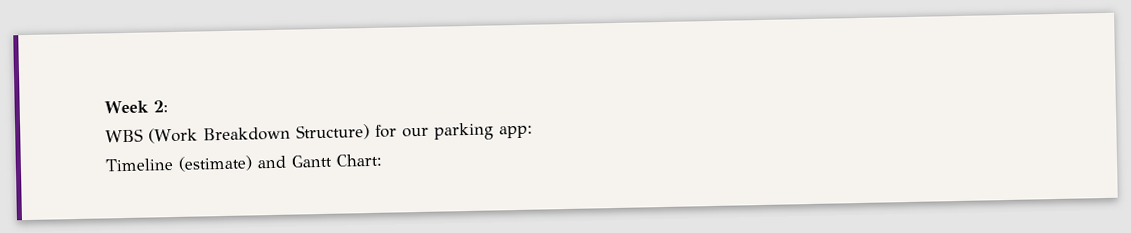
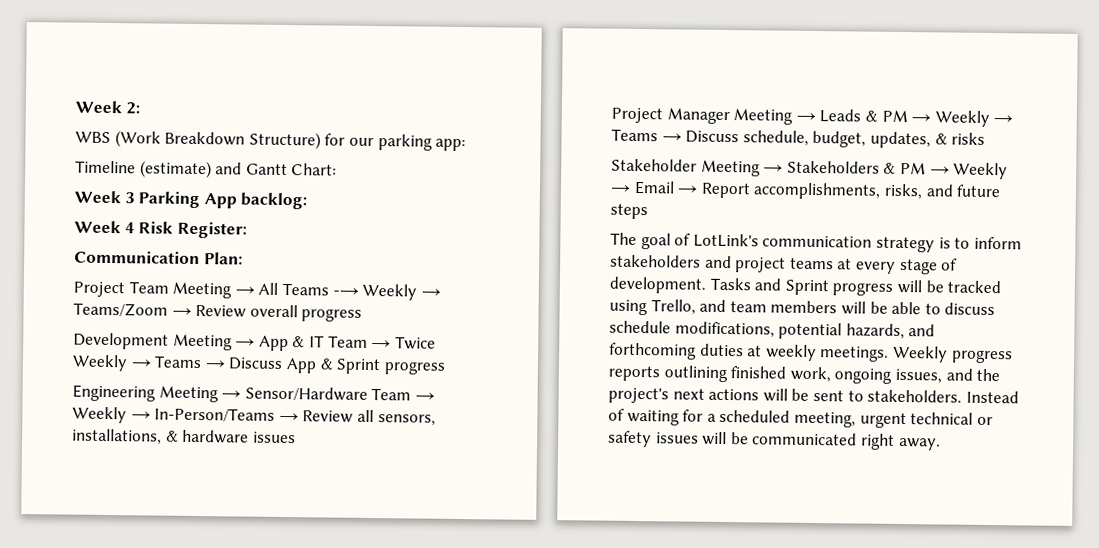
+ Week 3 Parking App backlog:
+ Week 4 Risk Register:
+ Communication Plan:
+ Project Team Meeting → All Teams -→ Weekly → Teams/Zoom → Review overall progress
+ Development Meeting → App & IT Team → Twice Weekly → Teams → Discuss App & Sprint progress
+ Engineering Meeting → Sensor/Hardware Team → Weekly → In-Person/Teams → Review all sensors, installations, & hardware issues
+ Project Manager Meeting → Leads & PM → Weekly → Teams → Discuss schedule, budget, updates, & risks
+ Stakeholder Meeting → Stakeholders & PM → Weekly → Email → Report accomplishments, risks, and future steps
+ The goal of LotLink's communication strategy is to inform stakeholders and project teams at every stage of development. Tasks and Sprint progress will be tracked using Trello, and team members will be able to discuss schedule modifications, potential hazards, and forthcoming duties at weekly meetings. Weekly progress reports outlining finished work, ongoing issues, and the project's next actions will be sent to stakeholders. Instead of waiting for a scheduled meeting, urgent technical or safety issues will be communicated right away.

